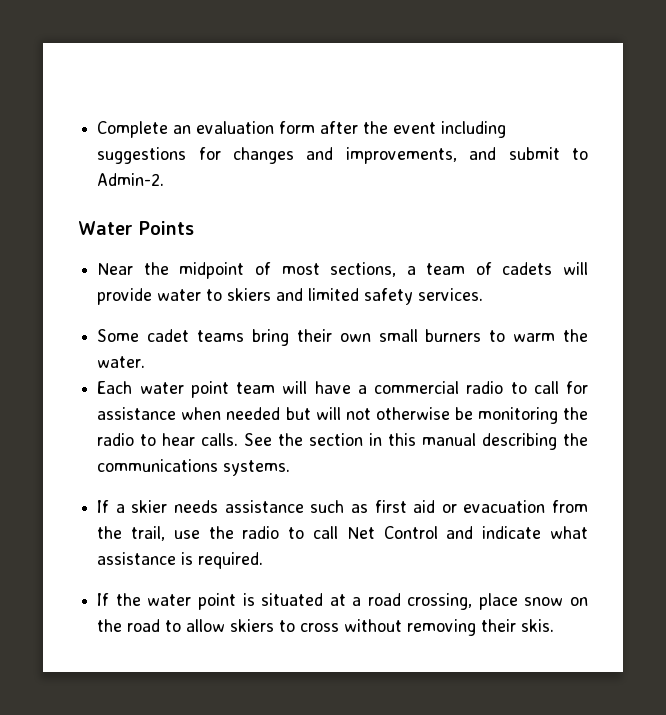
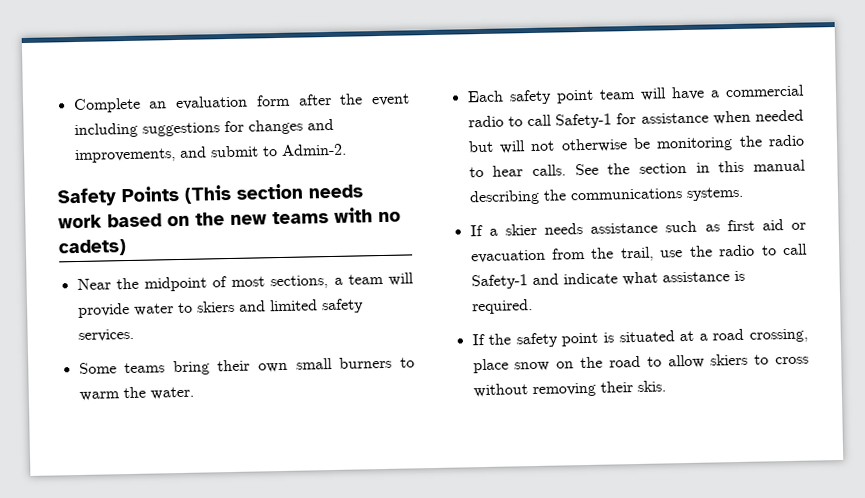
- Water Points
+ Safety Points (This section needs work based on the new teams with no cadets)
- Near the midpoint of most sections, a team of cadets will provide water to skiers and limited safety services.
+ Near the midpoint of most sections, a team will provide water to skiers and limited safety services.
- Some cadet teams bring their own small burners to warm the water.
+ Some teams bring their own small burners to warm the water.
- Each water point team will have a commercial radio to call for assistance when needed but will not otherwise be monitoring the radio to hear calls.
+ Each safety point team will have a commercial radio to call Safety-1 for assistance when needed but will not otherwise be monitoring the radio to hear calls.
- If a skier needs assistance such as first aid or evacuation from the trail, use the radio to call Net Control and indicate what assistance is required.
+ If a skier needs assistance such as first aid or evacuation from the trail, use the radio to call Safety-1 and indicate what assistance is required.
- If the water point is situated at a road crossing, place snow on the road to allow skiers to cross without removing their skis.
+ If the safety point is situated at a road crossing, place snow on the road to allow skiers to cross without removing their skis.

